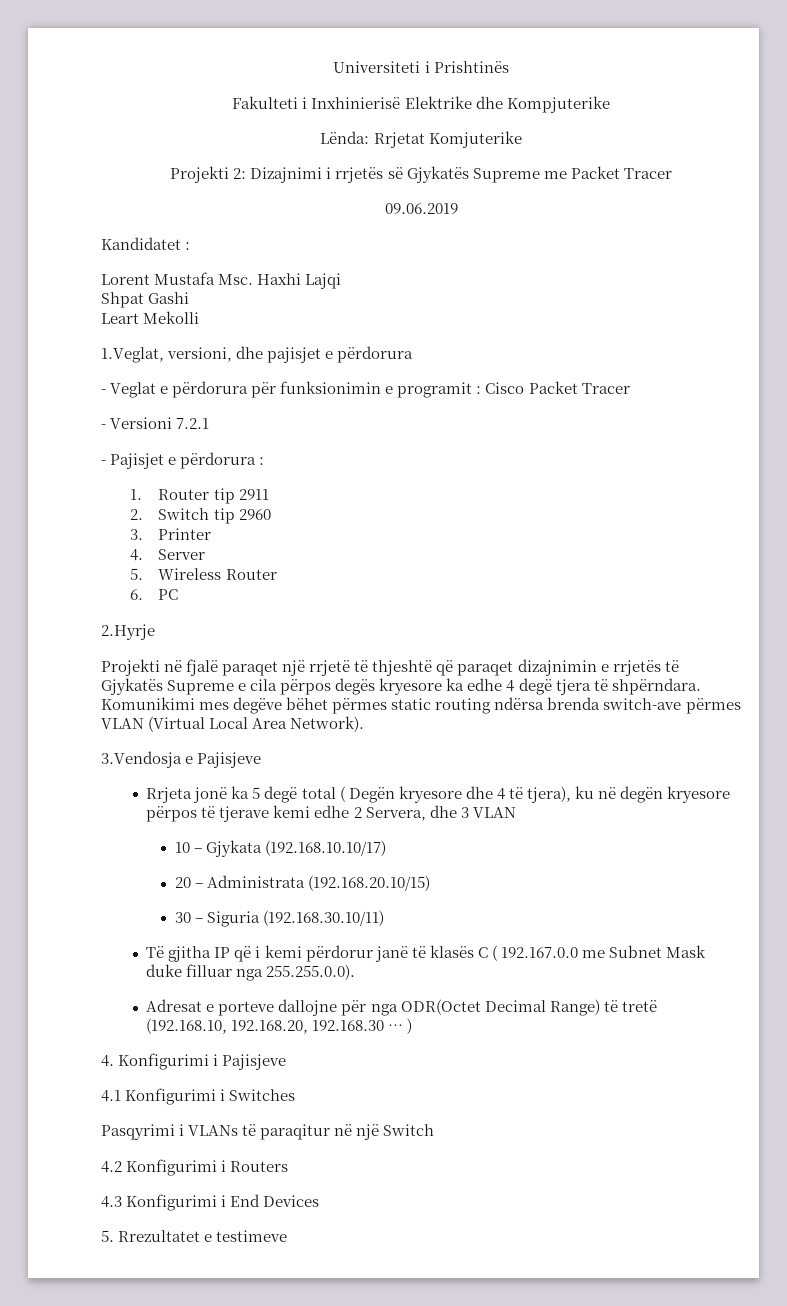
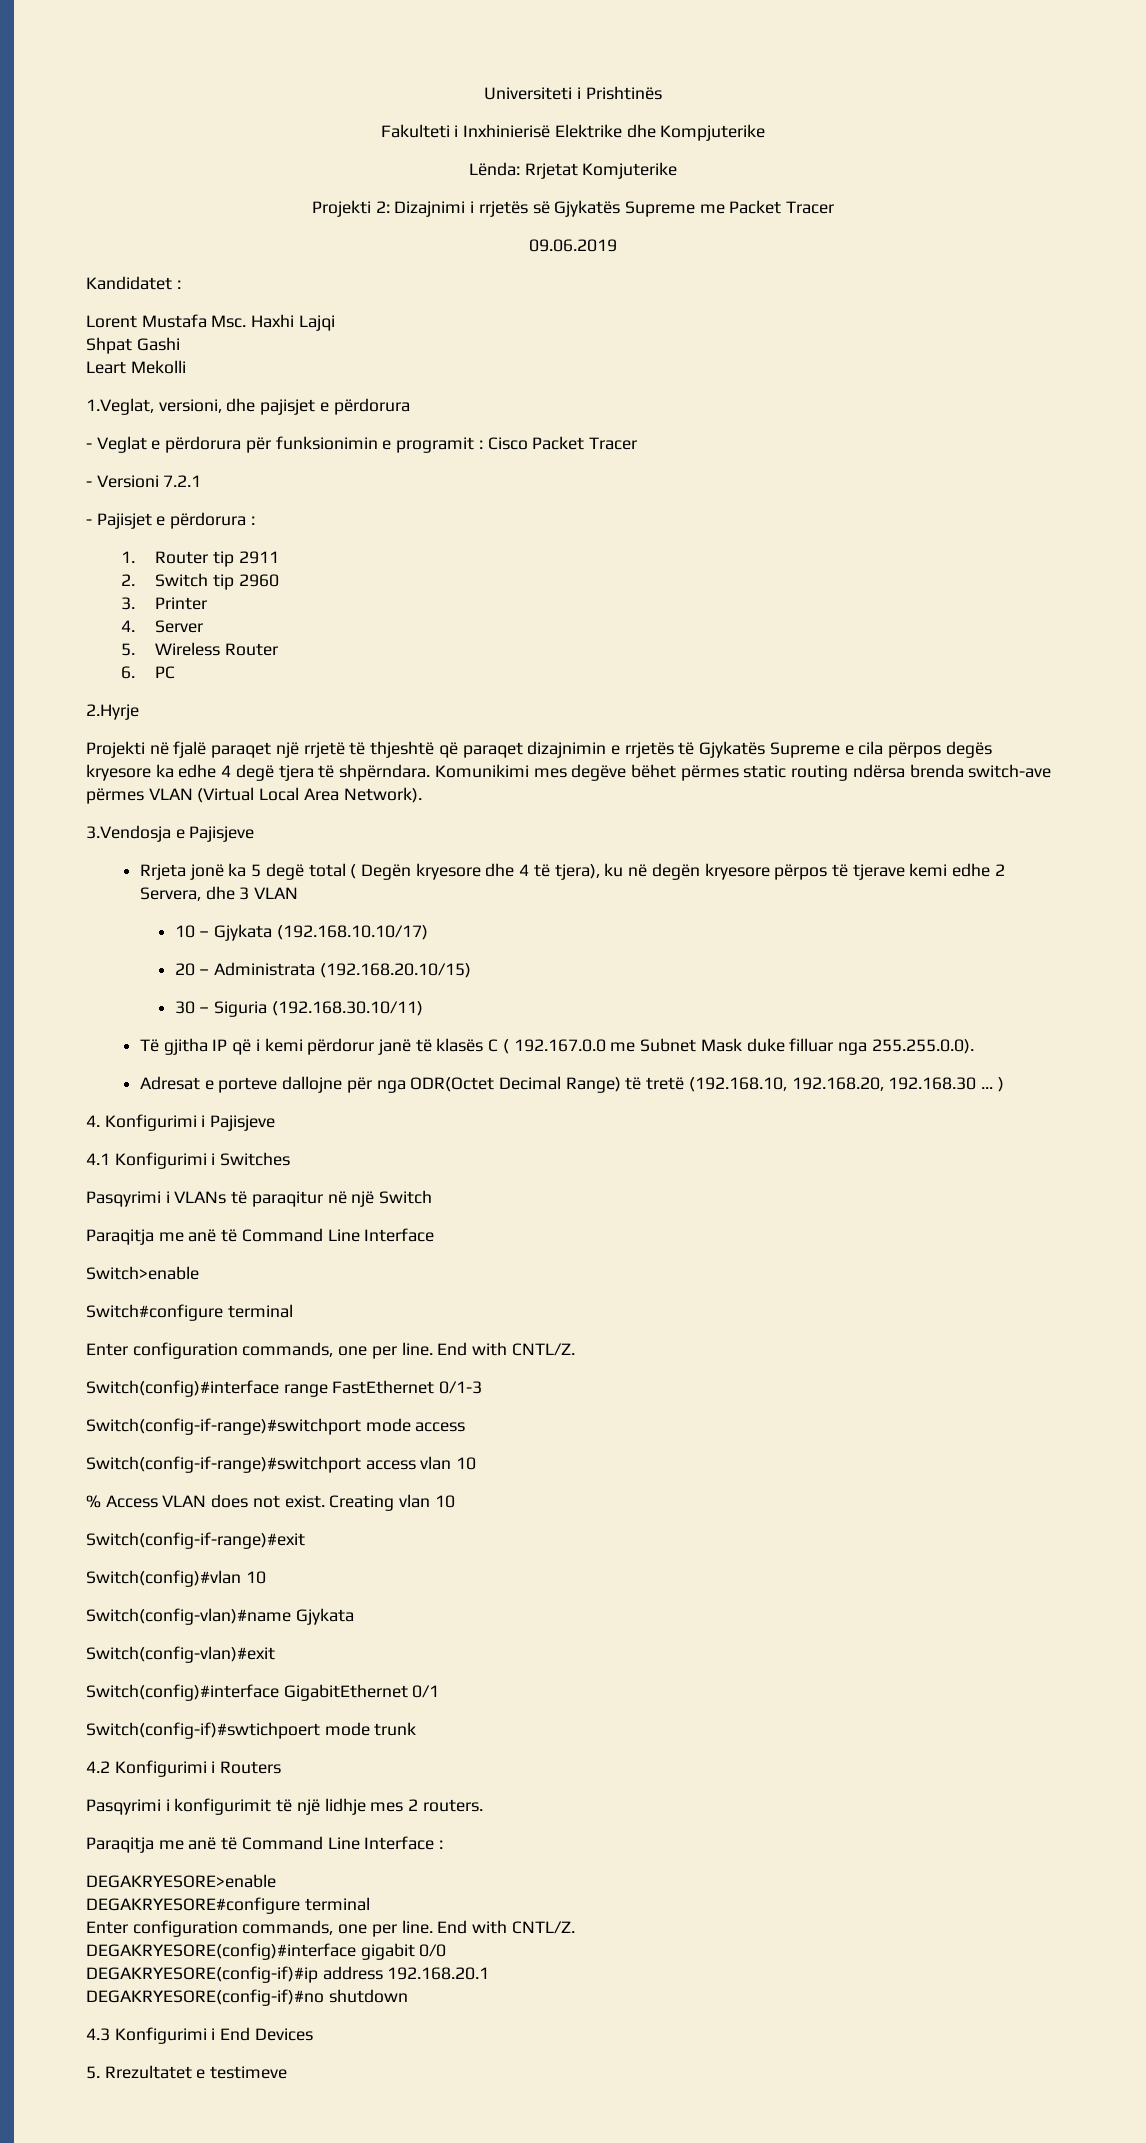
  Pasqyrimi i VLANs të paraqitur në një Switch
+ Paraqitja me anë të Command Line Interface
+ Switch>enable
+ Switch#configure terminal
+ Enter configuration commands, one per line. End with CNTL/Z.
+ Switch(config)#interface range FastEthernet 0/1-3
+ Switch(config-if-range)#switchport mode access
+ Switch(config-if-range)#switchport access vlan 10
+ % Access VLAN does not exist. Creating vlan 10
+ Switch(config-if-range)#exit
+ Switch(config)#vlan 10
+ Switch(config-vlan)#name Gjykata
+ Switch(config-vlan)#exit
+ Switch(config)#interface GigabitEthernet 0/1
+ Switch(config-if)#swtichpoert mode trunk
  4.2 Konfigurimi i Routers
+ Pasqyrimi i konfigurimit të një lidhje mes 2 routers.
+ Paraqitja me anë të Command Line Interface :
+ DEGAKRYESORE>enable
+ DEGAKRYESORE#configure terminal
+ Enter configuration commands, one per line. End with CNTL/Z.
+ DEGAKRYESORE(config)#interface gigabit 0/0
+ DEGAKRYESORE(config-if)#ip address 192.168.20.1
+ DEGAKRYESORE(config-if)#no shutdown

